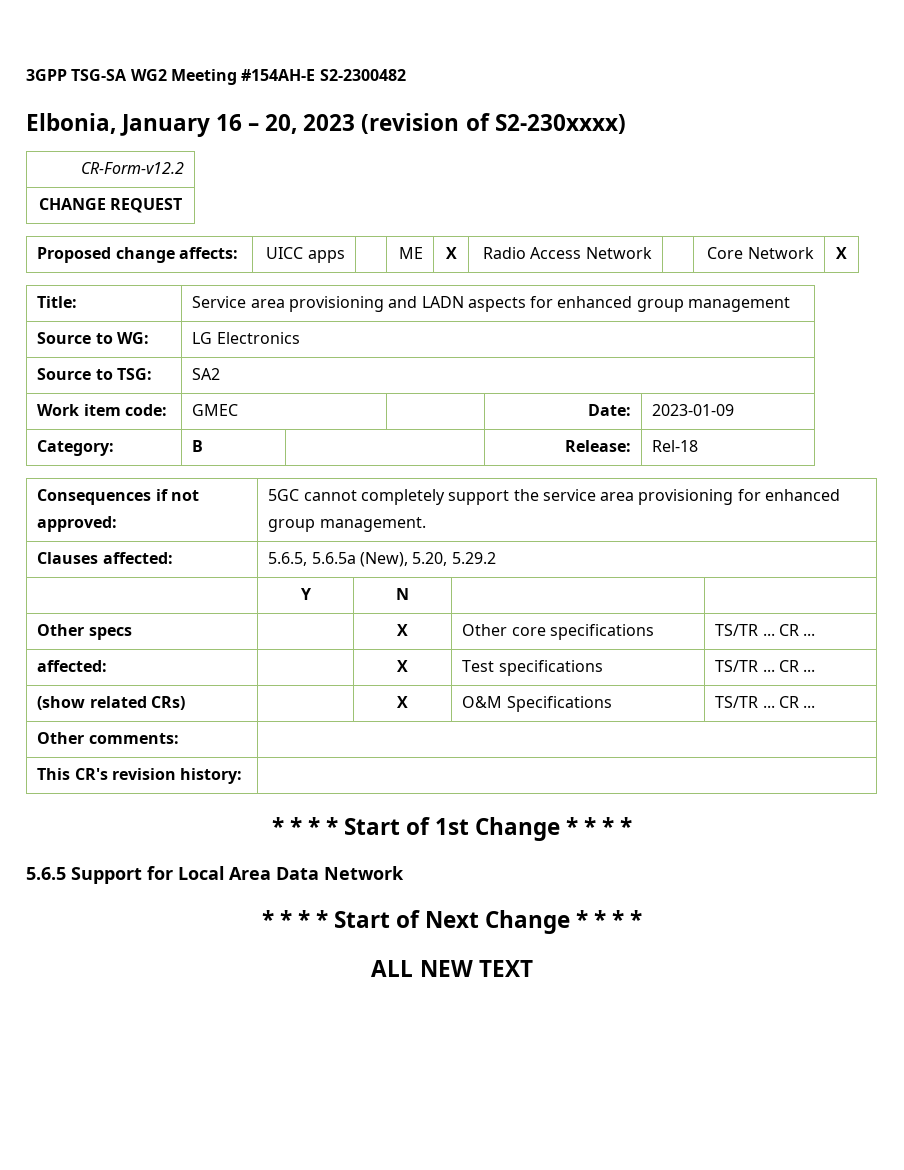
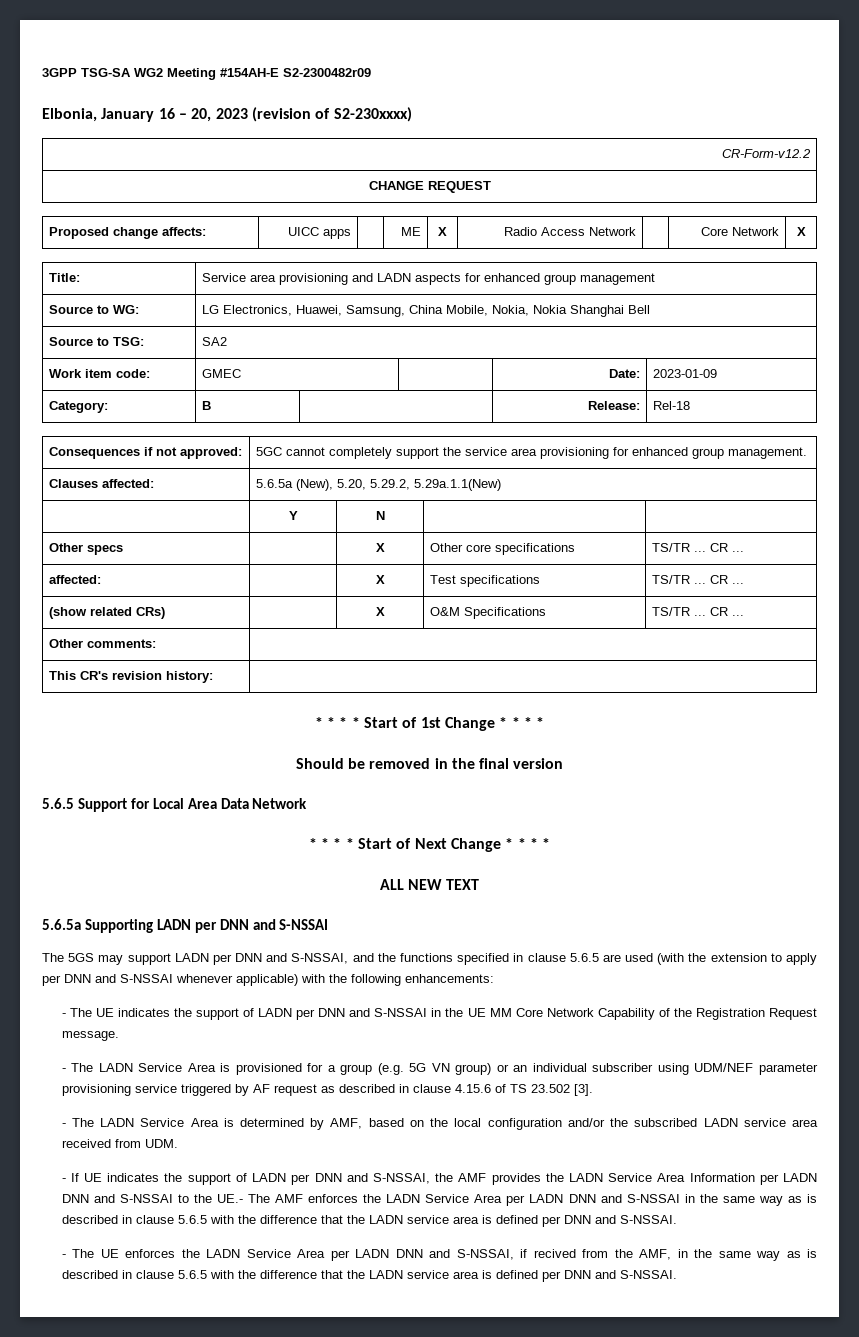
- 3GPP TSG-SA WG2 Meeting #154AH-E S2-2300482
+ 3GPP TSG-SA WG2 Meeting #154AH-E S2-2300482r09
- Source to WG: | LG Electronics
+ Source to WG: | LG Electronics, Huawei, Samsung, China Mobile, Nokia, Nokia Shanghai Bell
- Clauses affected: | 5.6.5, 5.6.5a (New), 5.20, 5.29.2
+ Clauses affected: | 5.6.5a (New), 5.20, 5.29.2, 5.29a.1.1(New)
+ Should be removed in the final version
+ 5.6.5a Supporting LADN per DNN and S-NSSAI
+ The 5GS may support LADN per DNN and S-NSSAI, and the functions specified in clause 5.6.5 are used (with the extension to apply per DNN and S-NSSAI whenever applicable) with the following enhancements:
+ - The UE indicates the support of LADN per DNN and S-NSSAI in the UE MM Core Network Capability of the Registration Request message.
+ - The LADN Service Area is provisioned for a group (e.g. 5G VN group) or an individual subscriber using UDM/NEF parameter provisioning service triggered by AF request as described in clause 4.15.6 of TS 23.502 [3].
+ - The LADN Service Area is determined by AMF, based on the local configuration and/or the subscribed LADN service area received from UDM.
+ - If UE indicates the support of LADN per DNN and S-NSSAI, the AMF provides the LADN Service Area Information per LADN DNN and S-NSSAI to the UE.- The AMF enforces the LADN Service Area per LADN DNN and S-NSSAI in the same way as is described in clause 5.6.5 with the difference that the LADN service area is defined per DNN and S-NSSAI.
+ - The UE enforces the LADN Service Area per LADN DNN and S-NSSAI, if recived from the AMF, in the same way as is described in clause 5.6.5 with the difference that the LADN service area is defined per DNN and S-NSSAI.

